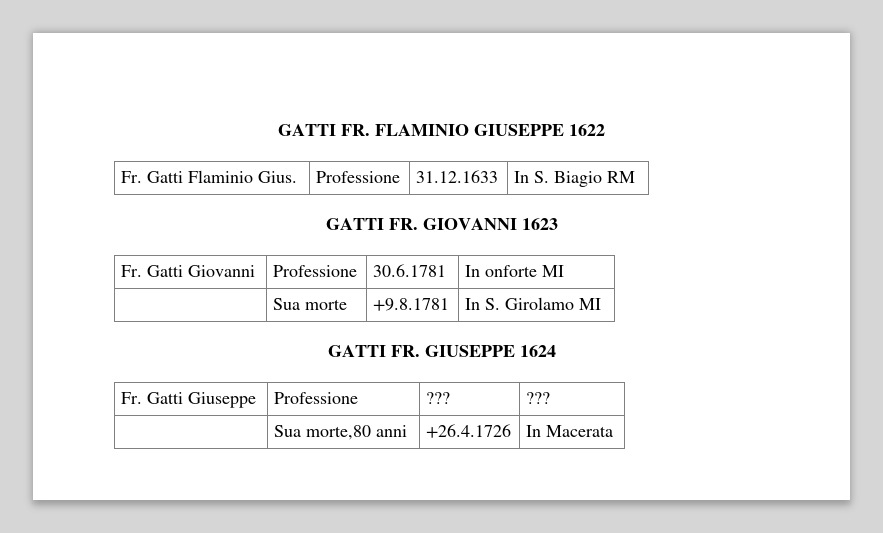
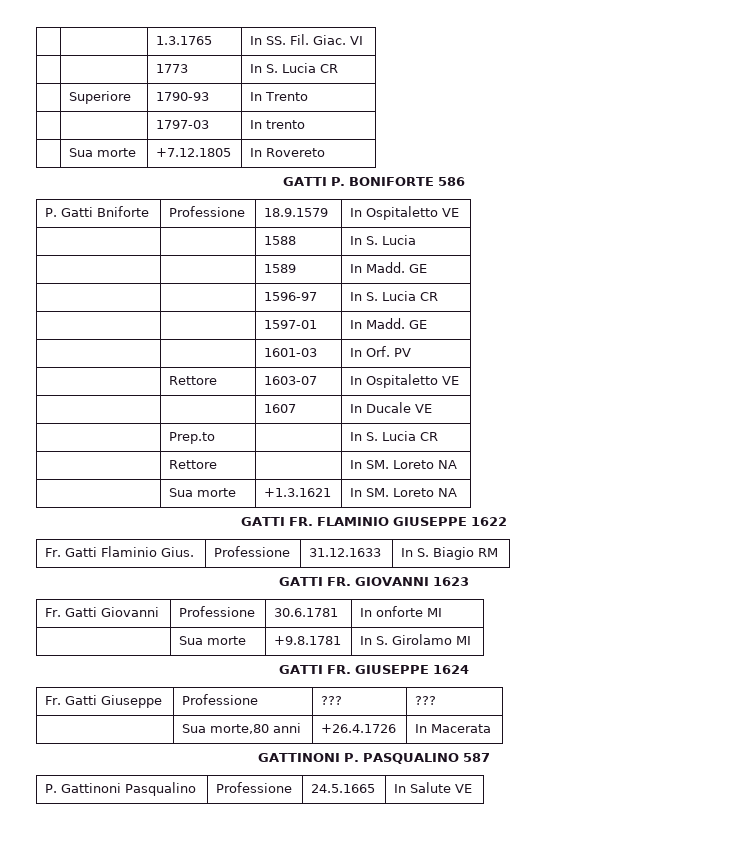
+ | | 1.3.1765 | In SS. Fil. Giac. VI
+ | | 1773 | In S. Lucia CR
+ | Superiore | 1790-93 | In Trento
+ | | 1797-03 | In trento
+ | Sua morte | +7.12.1805 | In Rovereto
+ GATTI P. BONIFORTE 586
+ P. Gatti Bniforte | Professione | 18.9.1579 | In Ospitaletto VE
+ | | 1588 | In S. Lucia
+ | | 1589 | In Madd. GE
+ | | 1596-97 | In S. Lucia CR
+ | | 1597-01 | In Madd. GE
+ | | 1601-03 | In Orf. PV
+ | Rettore | 1603-07 | In Ospitaletto VE
+ | | 1607 | In Ducale VE
+ | Prep.to | | In S. Lucia CR
+ | Rettore | | In SM. Loreto NA
+ | Sua morte | +1.3.1621 | In SM. Loreto NA
+ GATTINONI P. PASQUALINO 587
+ P. Gattinoni Pasqualino | Professione | 24.5.1665 | In Salute VE

